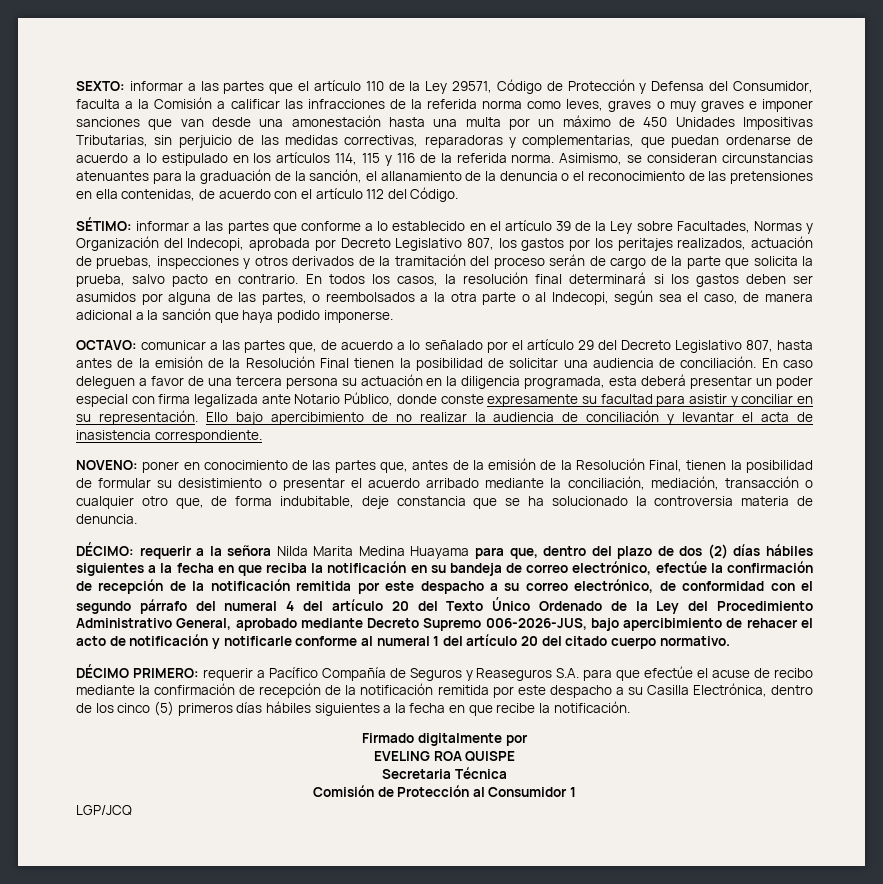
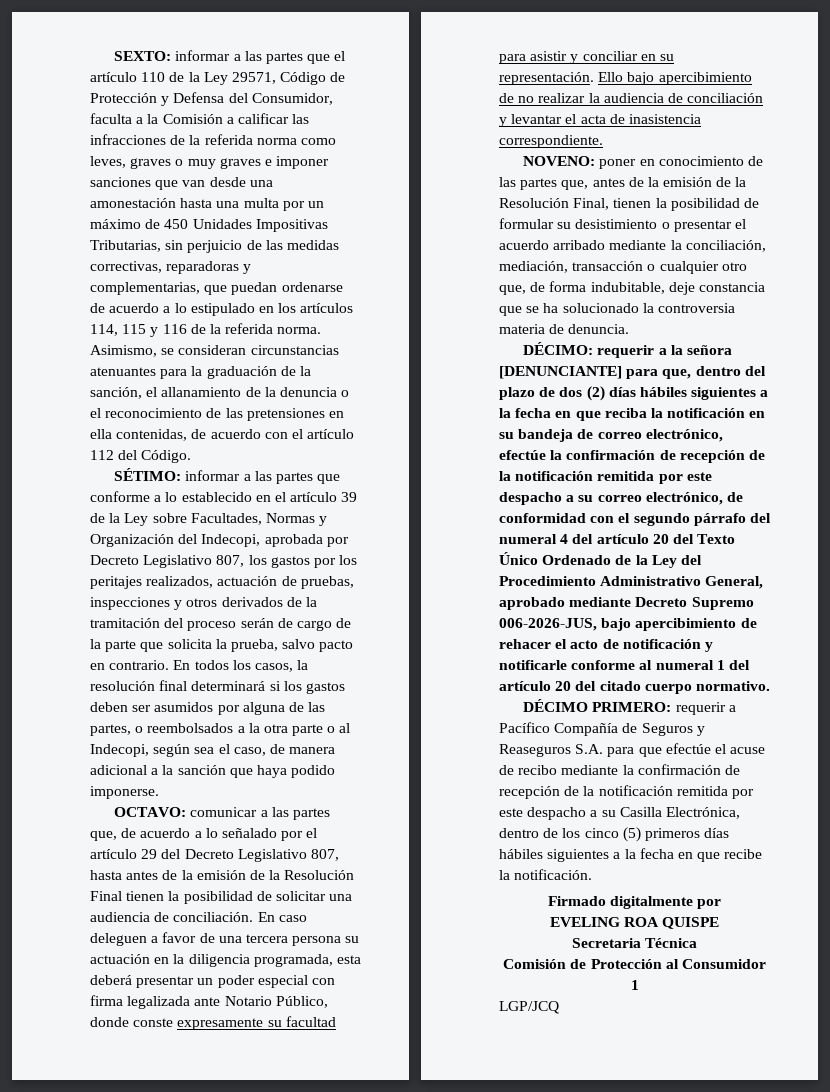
- requerir a la señora Nilda Marita Medina Huayama para que, dentro del plazo de dos (2) días hábiles siguientes a la fecha en que reciba la notificación en su bandeja de correo electrónico, efectúe la confirmación de recepción de la notificación remitida por este despacho a su correo electrónico, de conformidad con el segundo párrafo del numeral 4 del artículo 20 del Texto Único Ordenado de la Ley del Procedimiento Administrativo General, aprobado mediante Decreto Supremo 006-2026-JUS, bajo apercibimiento de rehacer el acto de notificación y notificarle conforme al numeral 1 del artículo 20 del citado cuerpo normativo.
+ requerir a la señora [DENUNCIANTE] para que, dentro del plazo de dos (2) días hábiles siguientes a la fecha en que reciba la notificación en su bandeja de correo electrónico, efectúe la confirmación de recepción de la notificación remitida por este despacho a su correo electrónico, de conformidad con el segundo párrafo del numeral 4 del artículo 20 del Texto Único Ordenado de la Ley del Procedimiento Administrativo General, aprobado mediante Decreto Supremo 006-2026-JUS, bajo apercibimiento de rehacer el acto de notificación y notificarle conforme al numeral 1 del artículo 20 del citado cuerpo normativo.

